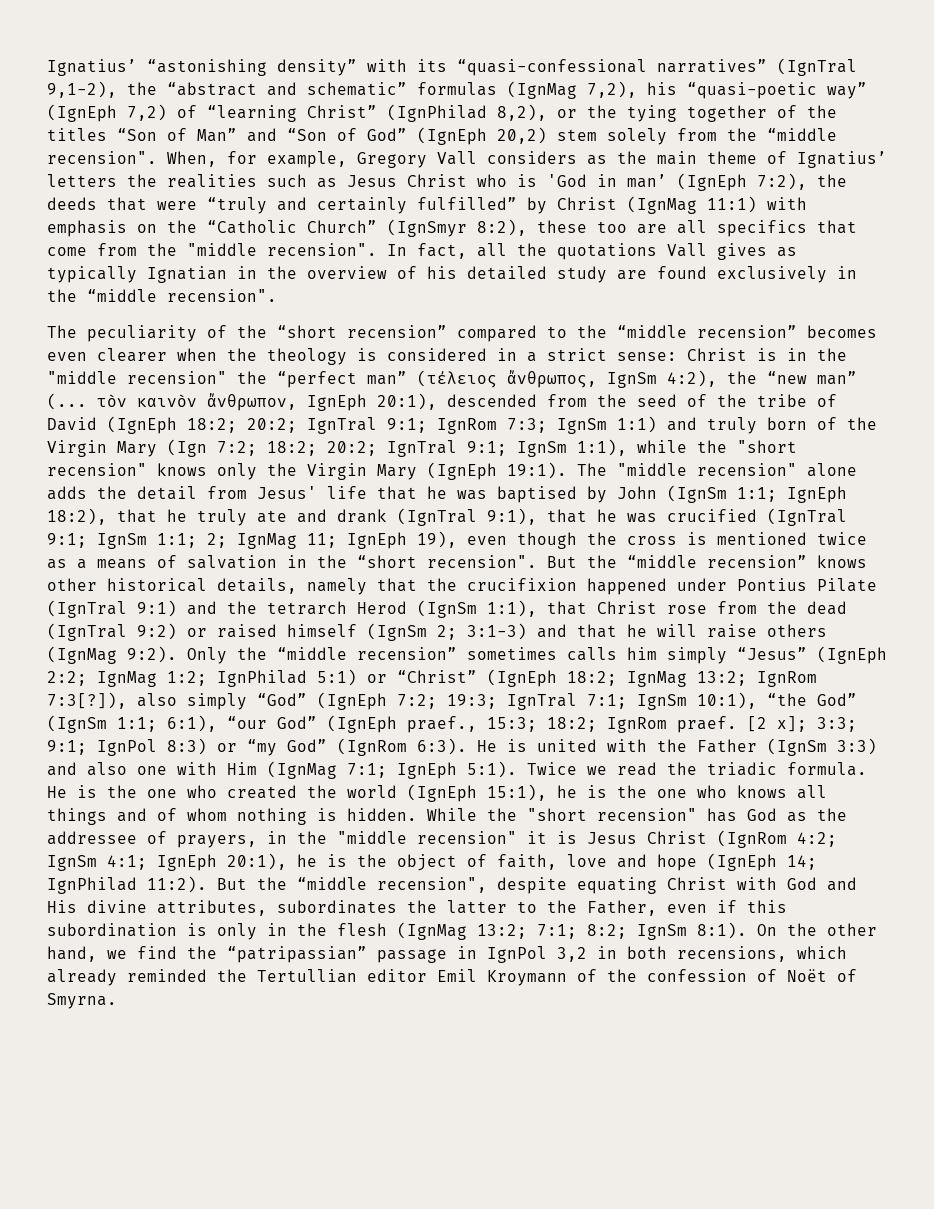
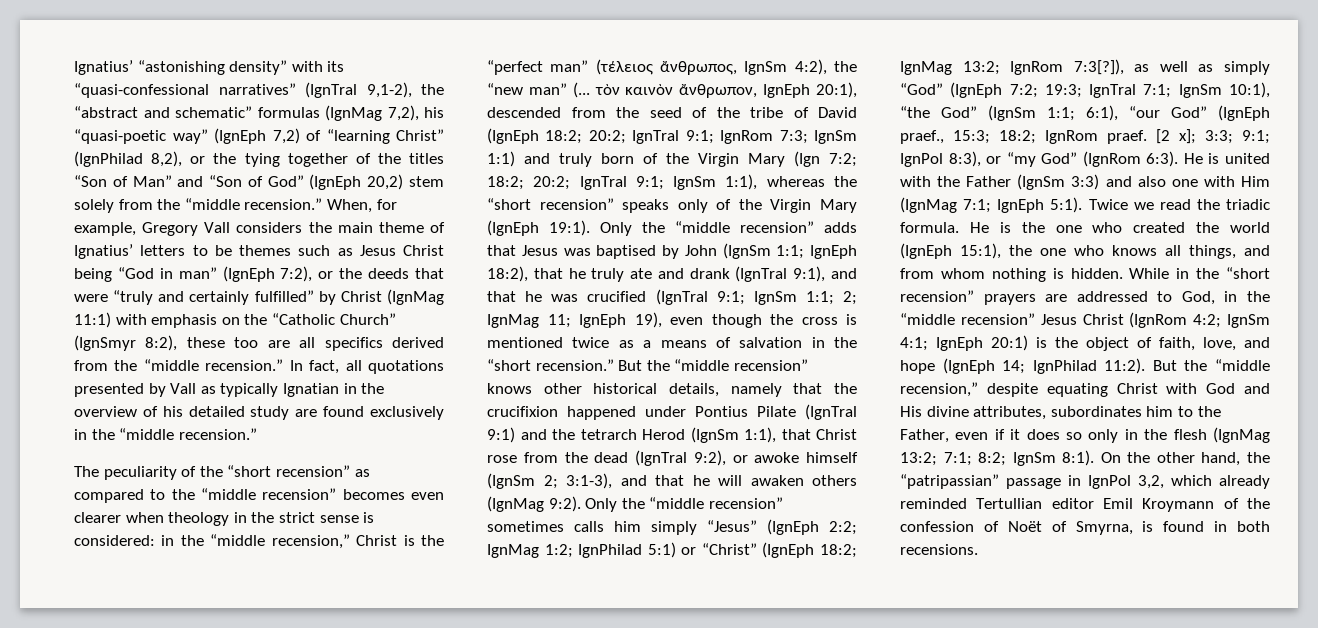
- Ignatius’ “astonishing density” with its “quasi-confessional narratives” (IgnTral 9,1-2), the “abstract and schematic” formulas (IgnMag 7,2), his “quasi-poetic way” (IgnEph 7,2) of “learning Christ” (IgnPhilad 8,2), or the tying together of the titles “Son of Man” and “Son of God” (IgnEph 20,2) stem solely from the “middle recension".
+ Ignatius’ “astonishing density” with its “quasi-confessional narratives” (IgnTral 9,1-2), the “abstract and schematic” formulas (IgnMag 7,2), his “quasi-poetic way” (IgnEph 7,2) of “learning Christ” (IgnPhilad 8,2), or the tying together of the titles “Son of Man” and “Son of God” (IgnEph 20,2) stem solely from the “middle recension.”
- When, for example, Gregory Vall considers as the main theme of Ignatius’ letters the realities such as Jesus Christ who is 'God in man’ (IgnEph 7:2), the deeds that were “truly and certainly fulfilled” by Christ (IgnMag 11:1) with emphasis on the “Catholic Church” (IgnSmyr 8:2), these too are all specifics that come from the "middle recension".
+ When, for example, Gregory Vall considers the main theme of Ignatius’ letters to be themes such as Jesus Christ being “God in man” (IgnEph 7:2), or the deeds that were “truly and certainly fulfilled” by Christ (IgnMag 11:1) with emphasis on the “Catholic Church” (IgnSmyr 8:2), these too are all specifics derived from the “middle recension.”
- In fact, all the quotations Vall gives as typically Ignatian in the overview of his detailed study are found exclusively in the “middle recension".
+ In fact, all quotations presented by Vall as typically Ignatian in the overview of his detailed study are found exclusively in the “middle recension.”
- The peculiarity of the “short recension” compared to the “middle recension” becomes even clearer when the theology is considered in a strict sense: Christ is in the "middle recension" the “perfect man” (τέλειος ἄνθρωπος, IgnSm 4:2), the “new man” (... τὸν καινὸν ἄνθρωπον, IgnEph 20:1), descended from the seed of the tribe of David (IgnEph 18:2;
+ The peculiarity of the “short recension” as compared to the “middle recension” becomes even clearer when theology in the strict sense is considered: in the “middle recension,” Christ is the “perfect man” (τέλειος ἄνθρωπος, IgnSm 4:2), the “new man” (... τὸν καινὸν ἄνθρωπον, IgnEph 20:1), descended from the seed of the tribe of David (IgnEph 18:2;
- IgnSm 1:1), while the "short recension" knows only the Virgin Mary (IgnEph 19:1).
+ IgnSm 1:1), whereas the “short recension” speaks only of the Virgin Mary (IgnEph 19:1).
- The "middle recension" alone adds the detail from Jesus' life that he was baptised by John (IgnSm 1:1; IgnEph 18:2), that he truly ate and drank (IgnTral 9:1), that he was crucified (IgnTral 9:1; IgnSm 1:1; 2; IgnMag 11; IgnEph 19), even though the cross is mentioned twice as a means of salvation in the “short recension".
+ Only the “middle recension” adds that Jesus was baptised by John (IgnSm 1:1; IgnEph 18:2), that he truly ate and drank (IgnTral 9:1), and that he was crucified (IgnTral 9:1; IgnSm 1:1; 2; IgnMag 11; IgnEph 19), even though the cross is mentioned twice as a means of salvation in the “short recension.”
- But the “middle recension” knows other historical details, namely that the crucifixion happened under Pontius Pilate (IgnTral 9:1) and the tetrarch Herod (IgnSm 1:1), that Christ rose from the dead (IgnTral 9:2) or raised himself (IgnSm 2; 3:1-3) and that he will raise others (IgnMag 9:2).
+ But the “middle recension” knows other historical details, namely that the crucifixion happened under Pontius Pilate (IgnTral 9:1) and the tetrarch Herod (IgnSm 1:1), that Christ rose from the dead (IgnTral 9:2), or awoke himself (IgnSm 2; 3:1-3), and that he will awaken others (IgnMag 9:2).
- Only the “middle recension” sometimes calls him simply “Jesus” (IgnEph 2:2; IgnMag 1:2; IgnPhilad 5:1) or “Christ” (IgnEph 18:2; IgnMag 13:2; IgnRom 7:3[?]), also simply “God” (IgnEph 7:2; 19:3; IgnTral 7:1; IgnSm 10:1), “the God” (IgnSm 1:1; 6:1), “our God” (IgnEph praef., 15:3; 18:2; IgnRom praef.
+ Only the “middle recension” sometimes calls him simply “Jesus” (IgnEph 2:2; IgnMag 1:2; IgnPhilad 5:1) or “Christ” (IgnEph 18:2; IgnMag 13:2; IgnRom 7:3[?]), as well as simply “God” (IgnEph 7:2; 19:3; IgnTral 7:1; IgnSm 10:1), “the God” (IgnSm 1:1; 6:1), “our God” (IgnEph praef., 15:3; 18:2; IgnRom praef.
- [2 x]; 3:3; 9:1; IgnPol 8:3) or “my God” (IgnRom 6:3).
+ [2 x]; 3:3; 9:1; IgnPol 8:3), or “my God” (IgnRom 6:3).
- He is the one who created the world (IgnEph 15:1), he is the one who knows all things and of whom nothing is hidden.
+ He is the one who created the world (IgnEph 15:1), the one who knows all things, and from whom nothing is hidden.
- While the "short recension" has God as the addressee of prayers, in the "middle recension" it is Jesus Christ (IgnRom 4:2; IgnSm 4:1; IgnEph 20:1), he is the object of faith, love and hope (IgnEph 14; IgnPhilad 11:2).
+ While in the “short recension” prayers are addressed to God, in the “middle recension” Jesus Christ (IgnRom 4:2; IgnSm 4:1; IgnEph 20:1) is the object of faith, love, and hope (IgnEph 14; IgnPhilad 11:2).
- But the “middle recension", despite equating Christ with God and His divine attributes, subordinates the latter to the Father, even if this subordination is only in the flesh (IgnMag 13:2; 7:1; 8:2; IgnSm 8:1).
+ But the “middle recension,” despite equating Christ with God and His divine attributes, subordinates him to the Father, even if it does so only in the flesh (IgnMag 13:2; 7:1; 8:2; IgnSm 8:1).
- On the other hand, we find the “patripassian” passage in IgnPol 3,2 in both recensions, which already reminded the Tertullian editor Emil Kroymann of the confession of Noët of Smyrna.
+ On the other hand, the “patripassian” passage in IgnPol 3,2, which already reminded Tertullian editor Emil Kroymann of the confession of Noët of Smyrna, is found in both recensions.

